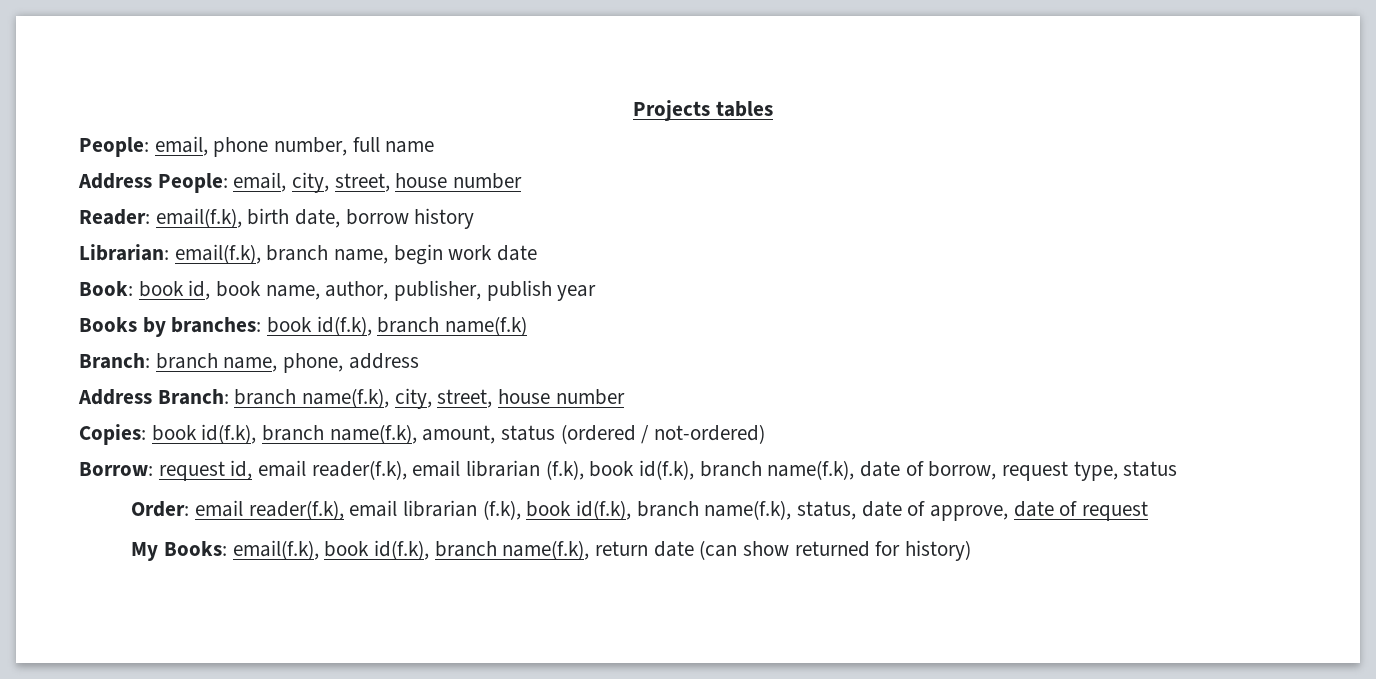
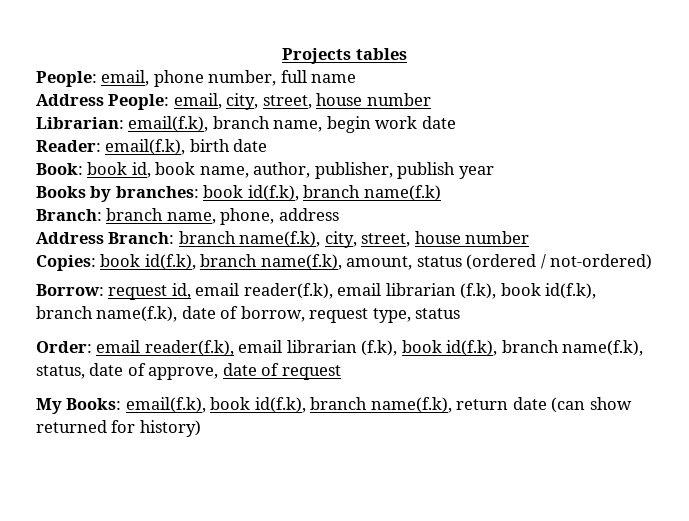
- Reader: email(f.k), birth date, borrow history
+ Reader: email(f.k), birth date

